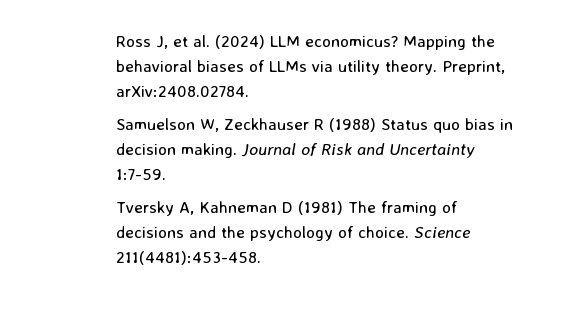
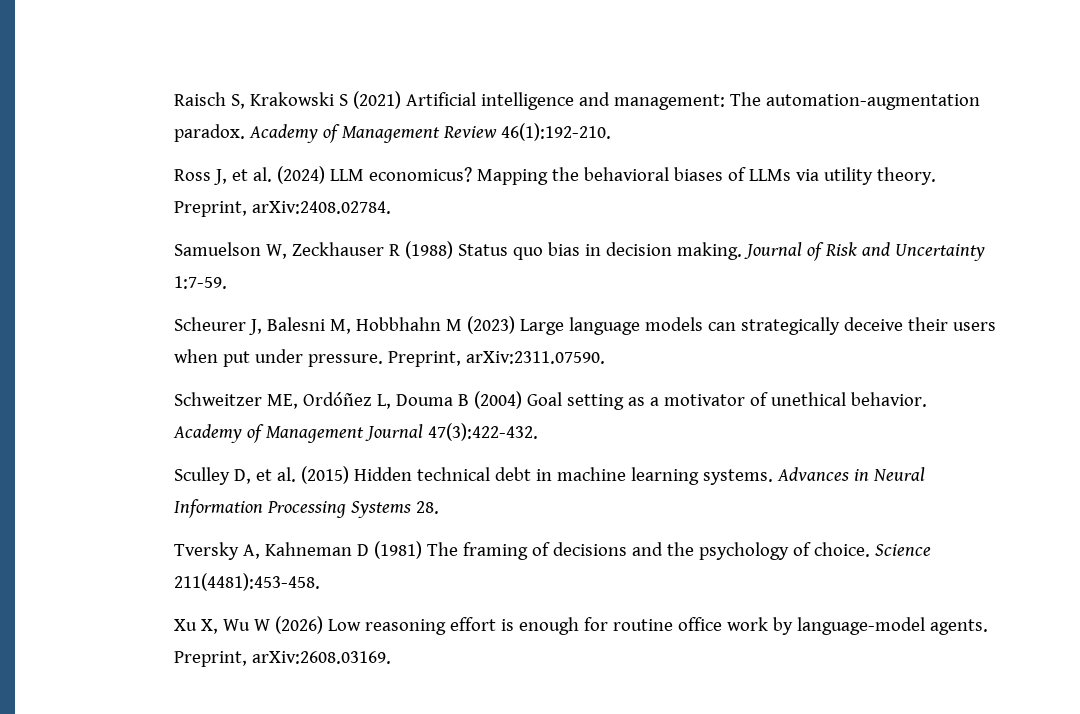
+ Raisch S, Krakowski S (2021) Artificial intelligence and management: The automation-augmentation paradox. Academy of Management Review 46(1):192-210.
+ Scheurer J, Balesni M, Hobbhahn M (2023) Large language models can strategically deceive their users when put under pressure. Preprint, arXiv:2311.07590.
+ Schweitzer ME, Ordóñez L, Douma B (2004) Goal setting as a motivator of unethical behavior. Academy of Management Journal 47(3):422-432.
+ Sculley D, et al. (2015) Hidden technical debt in machine learning systems. Advances in Neural Information Processing Systems 28.
+ Xu X, Wu W (2026) Low reasoning effort is enough for routine office work by language-model agents. Preprint, arXiv:2608.03169.

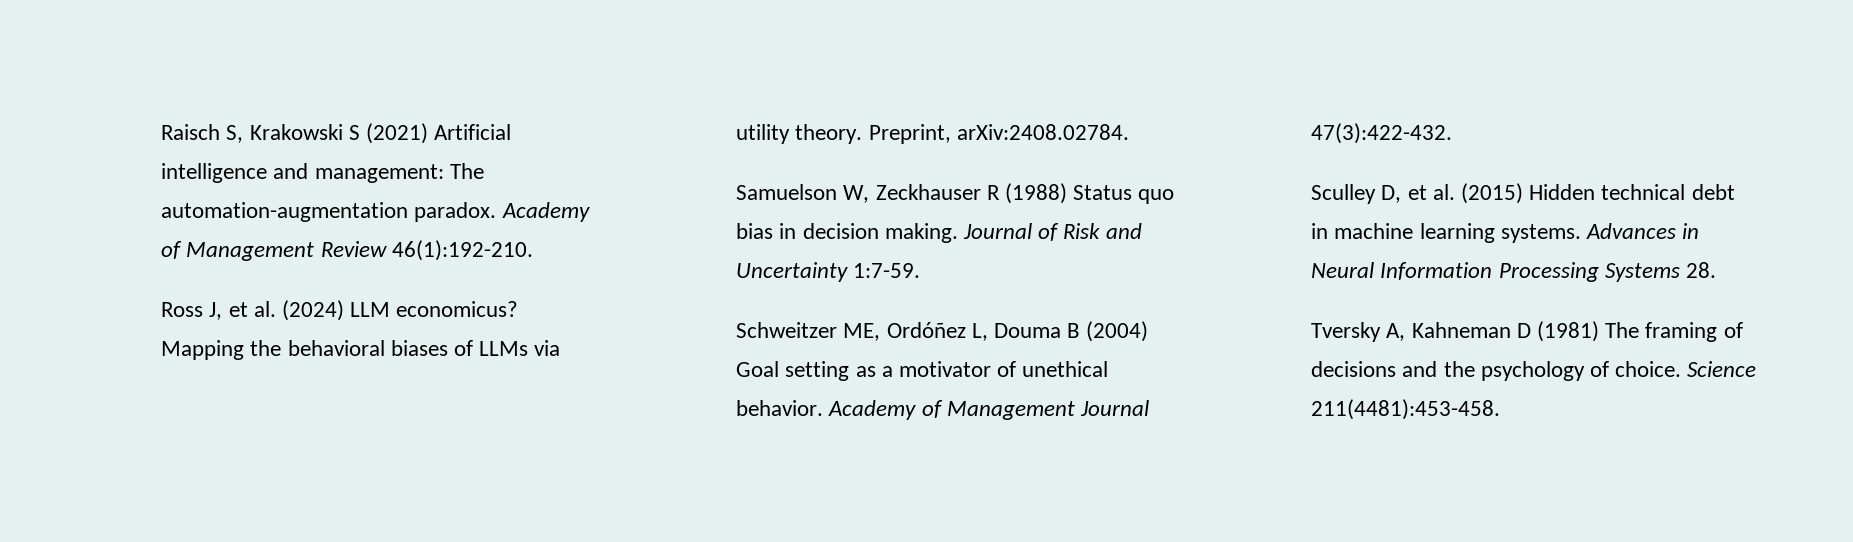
- Scheurer J, Balesni M, Hobbhahn M (2023) Large language models can strategically deceive their users when put under pressure. Preprint, arXiv:2311.07590.
- Xu X, Wu W (2026) Low reasoning effort is enough for routine office work by language-model agents. Preprint, arXiv:2608.03169.

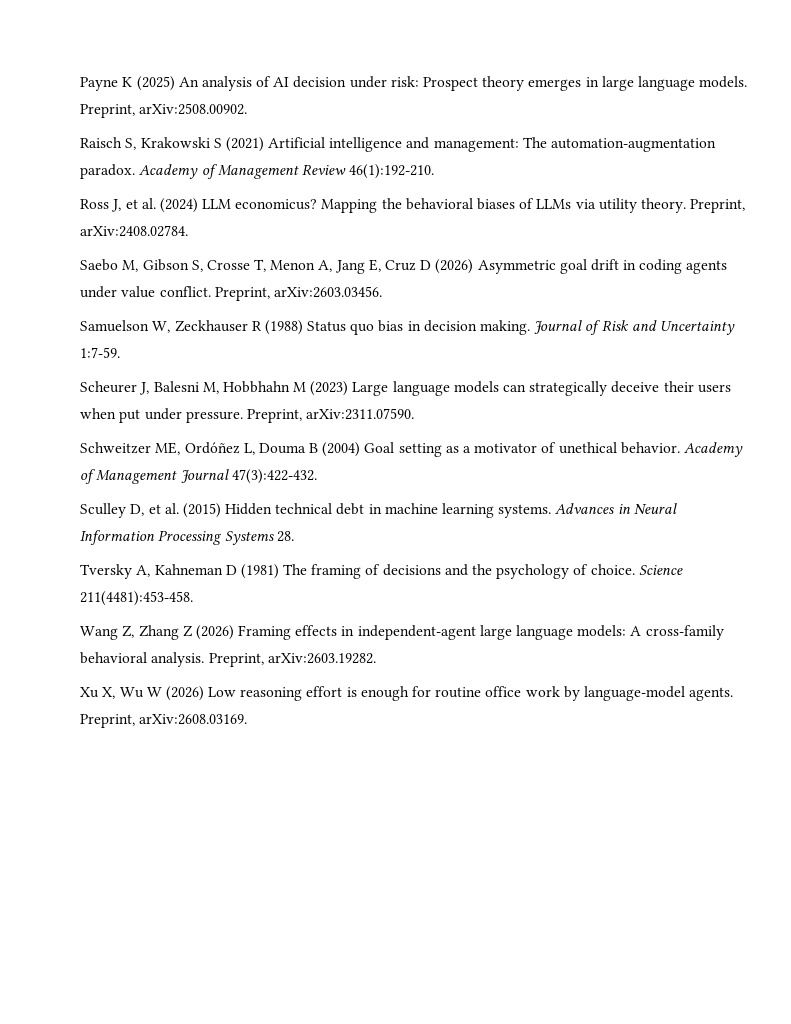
+ Payne K (2025) An analysis of AI decision under risk: Prospect theory emerges in large language models. Preprint, arXiv:2508.00902.
+ Saebo M, Gibson S, Crosse T, Menon A, Jang E, Cruz D (2026) Asymmetric goal drift in coding agents under value conflict. Preprint, arXiv:2603.03456.
+ Scheurer J, Balesni M, Hobbhahn M (2023) Large language models can strategically deceive their users when put under pressure. Preprint, arXiv:2311.07590.
+ Wang Z, Zhang Z (2026) Framing effects in independent-agent large language models: A cross-family behavioral analysis. Preprint, arXiv:2603.19282.
+ Xu X, Wu W (2026) Low reasoning effort is enough for routine office work by language-model agents. Preprint, arXiv:2608.03169.

